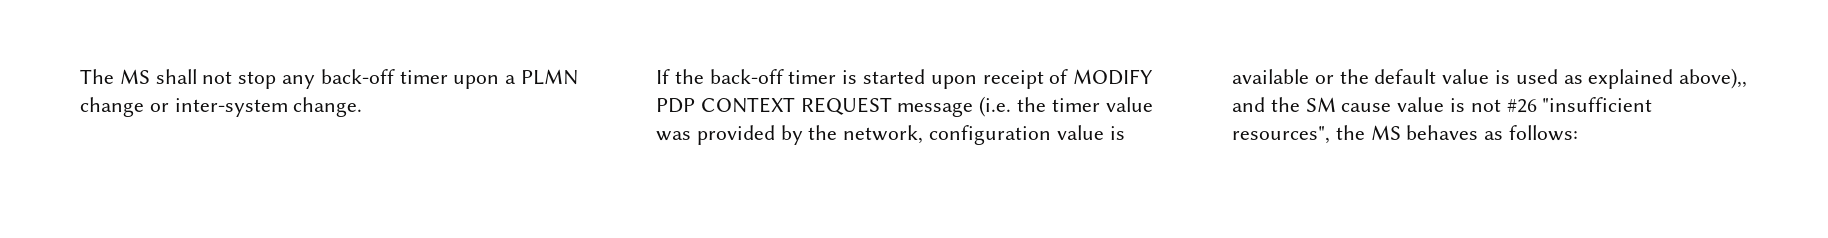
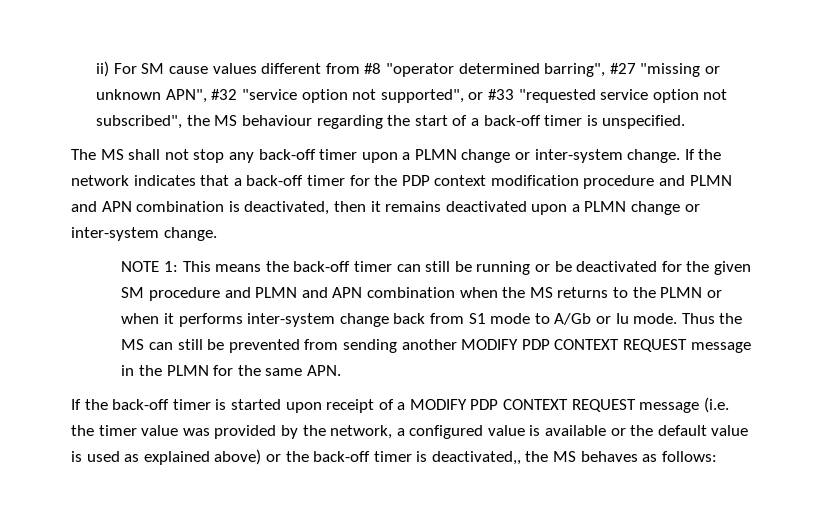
+ ii) For SM cause values different from #8 "operator determined barring", #27 "missing or unknown APN", #32 "service option not supported", or #33 "requested service option not subscribed", the MS behaviour regarding the start of a back-off timer is unspecified.
+ If the network indicates that a back-off timer for the PDP context modification procedure and PLMN and APN combination is deactivated, then it remains deactivated upon a PLMN change or inter-system change.
+ NOTE 1: This means the back-off timer can still be running or be deactivated for the given SM procedure and PLMN and APN combination when the MS returns to the PLMN or when it performs inter-system change back from S1 mode to A/Gb or Iu mode. Thus the MS can still be prevented from sending another MODIFY PDP CONTEXT REQUEST message in the PLMN for the same APN.
- If the back-off timer is started upon receipt of MODIFY PDP CONTEXT REQUEST message (i.e. the timer value was provided by the network, configuration value is available or the default value is used as explained above),, and the SM cause value is not #26 "insufficient resources", the MS behaves as follows:
+ If the back-off timer is started upon receipt of a MODIFY PDP CONTEXT REQUEST message (i.e. the timer value was provided by the network, a configured value is available or the default value is used as explained above) or the back-off timer is deactivated,, the MS behaves as follows:

